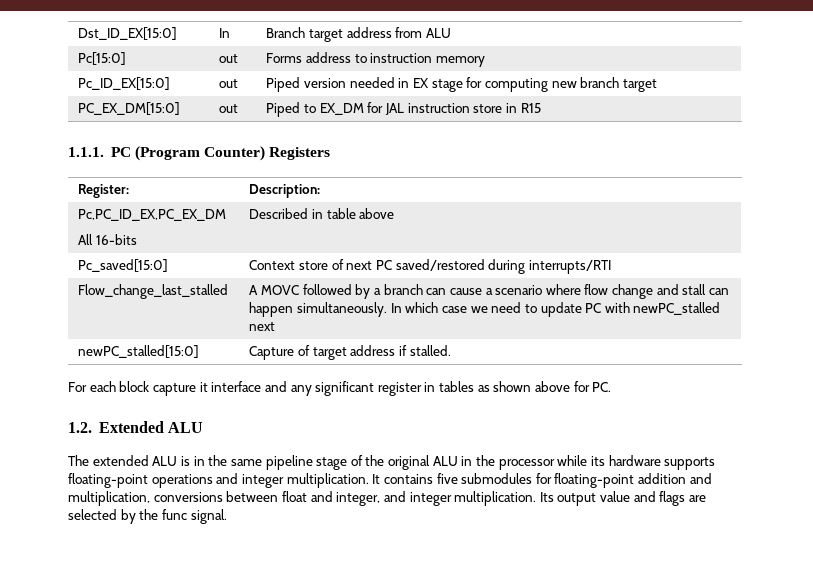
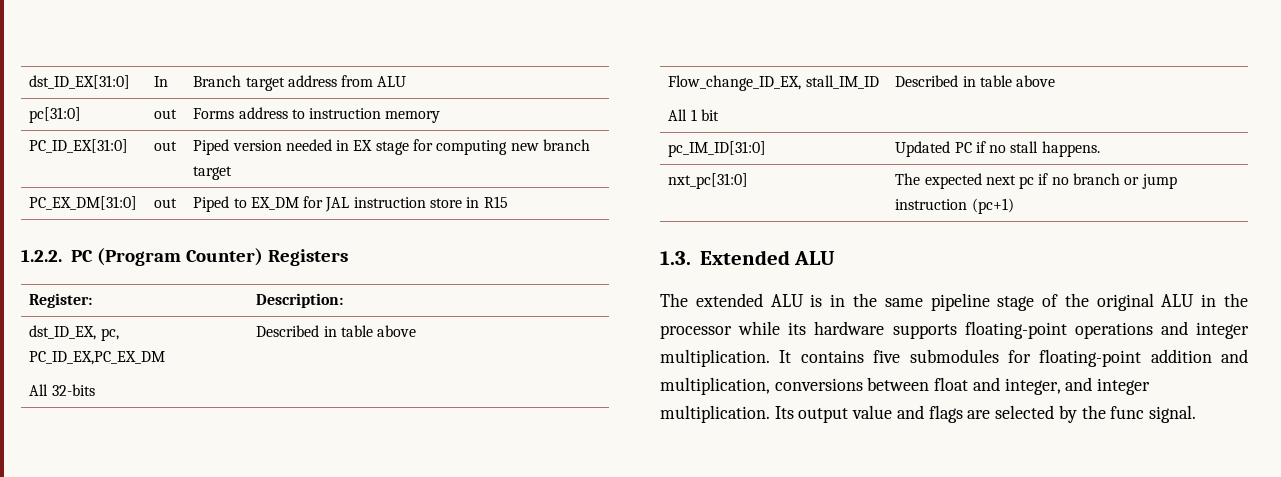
- Dst_ID_EX[15:0] | In | Branch target address from ALU
+ dst_ID_EX[31:0] | In | Branch target address from ALU
- Pc[15:0] | out | Forms address to instruction memory
+ pc[31:0] | out | Forms address to instruction memory
- Pc_ID_EX[15:0] | out | Piped version needed in EX stage for computing new branch target
+ PC_ID_EX[31:0] | out | Piped version needed in EX stage for computing new branch target
- PC_EX_DM[15:0] | out | Piped to EX_DM for JAL instruction store in R15
+ PC_EX_DM[31:0] | out | Piped to EX_DM for JAL instruction store in R15
- 1.1.1. PC (Program Counter) Registers
+ 1.2.2. PC (Program Counter) Registers
- Pc,PC_ID_EX,PC_EX_DM
- All 16-bits | Described in table above
- Pc_saved[15:0] | Context store of next PC saved/restored during interrupts/RTI
- Flow_change_last_stalled | A MOVC followed by a branch can cause a scenario where flow change and stall can happen simultaneously. In which case we need to update PC with newPC_stalled next
- newPC_stalled[15:0] | Capture of target address if stalled.
- For each block capture it interface and any significant register in tables as shown above for PC.
- 1.2. Extended ALU
+ dst_ID_EX, pc, PC_ID_EX,PC_EX_DM
+ All 32-bits | Described in table above
+ Flow_change_ID_EX, stall_IM_ID
+ All 1 bit | Described in table above
+ pc_IM_ID[31:0] | Updated PC if no stall happens.
+ nxt_pc[31:0] | The expected next pc if no branch or jump instruction (pc+1)
+ 1.3. Extended ALU

